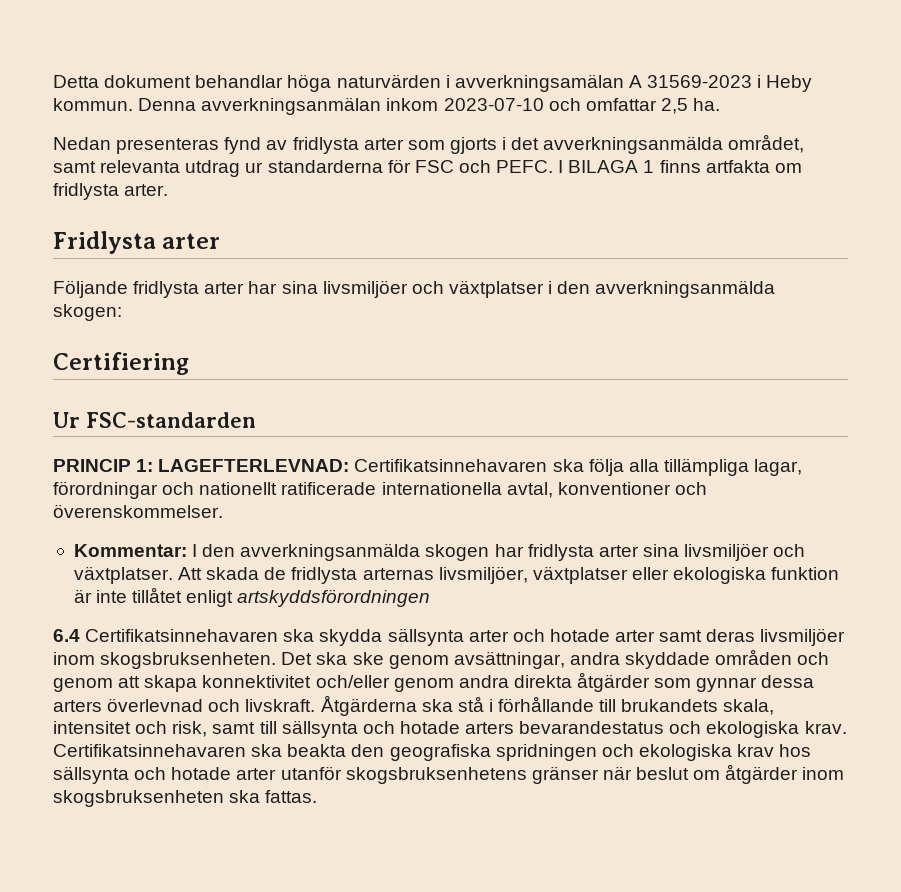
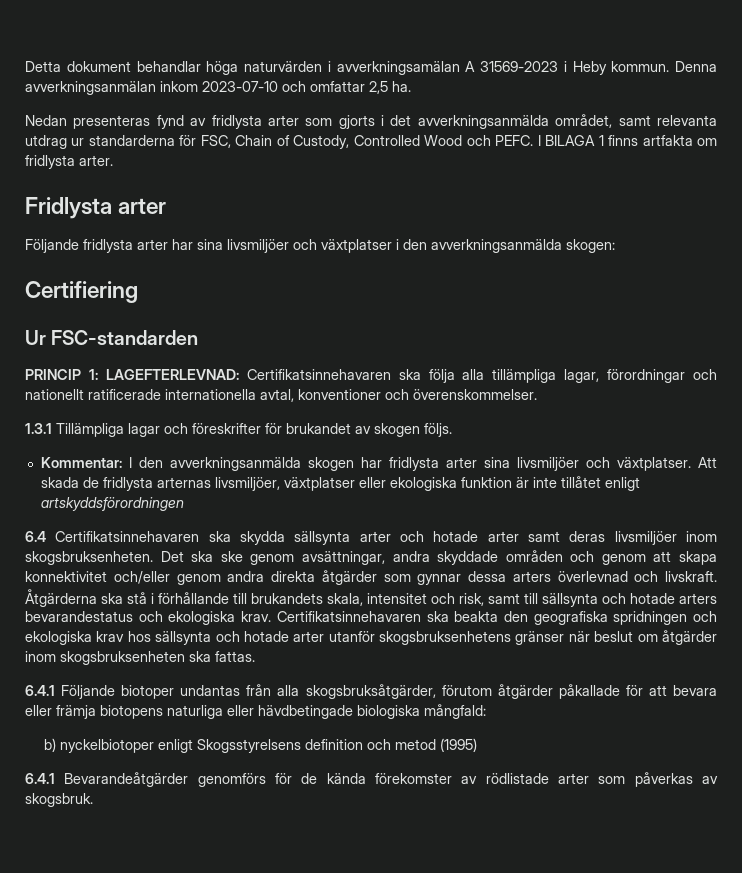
- Nedan presenteras fynd av fridlysta arter som gjorts i det avverkningsanmälda området, samt relevanta utdrag ur standarderna för FSC och PEFC.
+ Nedan presenteras fynd av fridlysta arter som gjorts i det avverkningsanmälda området, samt relevanta utdrag ur standarderna för FSC, Chain of Custody, Controlled Wood och PEFC.
+ 1.3.1 Tillämpliga lagar och föreskrifter för brukandet av skogen följs.
+ 6.4.1 Följande biotoper undantas från alla skogsbruksåtgärder, förutom åtgärder påkallade för att bevara eller främja biotopens naturliga eller hävdbetingade biologiska mångfald:
+ b) nyckelbiotoper enligt Skogsstyrelsens definition och metod (1995)
+ 6.4.1 Bevarandeåtgärder genomförs för de kända förekomster av rödlistade arter som påverkas av skogsbruk.

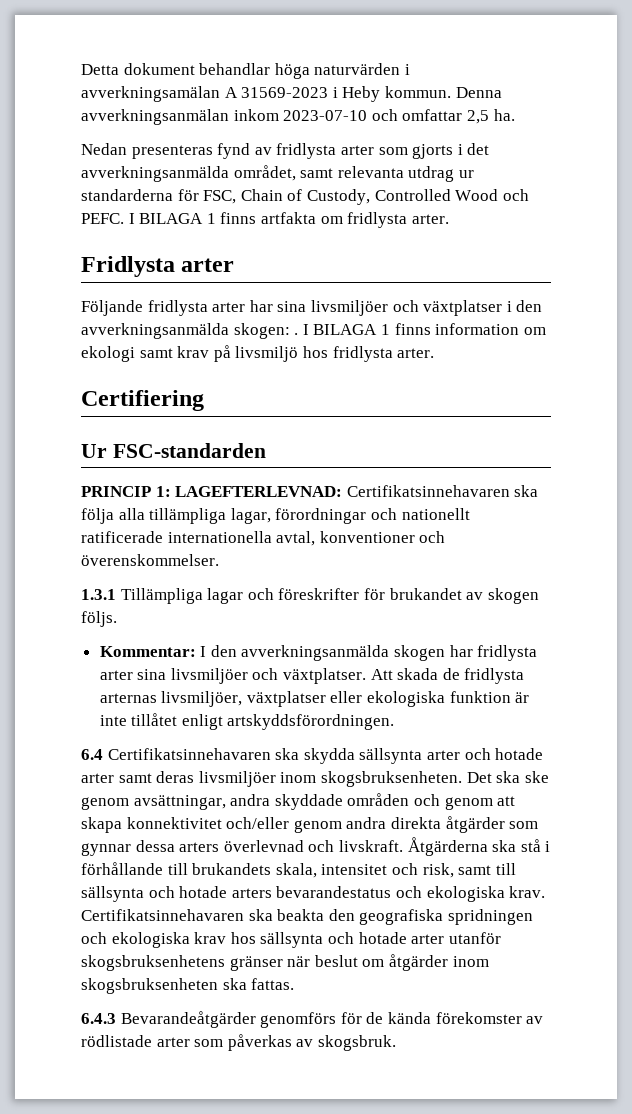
- Följande fridlysta arter har sina livsmiljöer och växtplatser i den avverkningsanmälda skogen:
+ Följande fridlysta arter har sina livsmiljöer och växtplatser i den avverkningsanmälda skogen: . I BILAGA 1 finns information om ekologi samt krav på livsmiljö hos fridlysta arter.
- Att skada de fridlysta arternas livsmiljöer, växtplatser eller ekologiska funktion är inte tillåtet enligt artskyddsförordningen
+ Att skada de fridlysta arternas livsmiljöer, växtplatser eller ekologiska funktion är inte tillåtet enligt artskyddsförordningen.
- 6.4.1 Följande biotoper undantas från alla skogsbruksåtgärder, förutom åtgärder påkallade för att bevara eller främja biotopens naturliga eller hävdbetingade biologiska mångfald:
- b) nyckelbiotoper enligt Skogsstyrelsens definition och metod (1995)
- 6.4.1 Bevarandeåtgärder genomförs för de kända förekomster av rödlistade arter som påverkas av skogsbruk.
+ 6.4.3 Bevarandeåtgärder genomförs för de kända förekomster av rödlistade arter som påverkas av skogsbruk.

